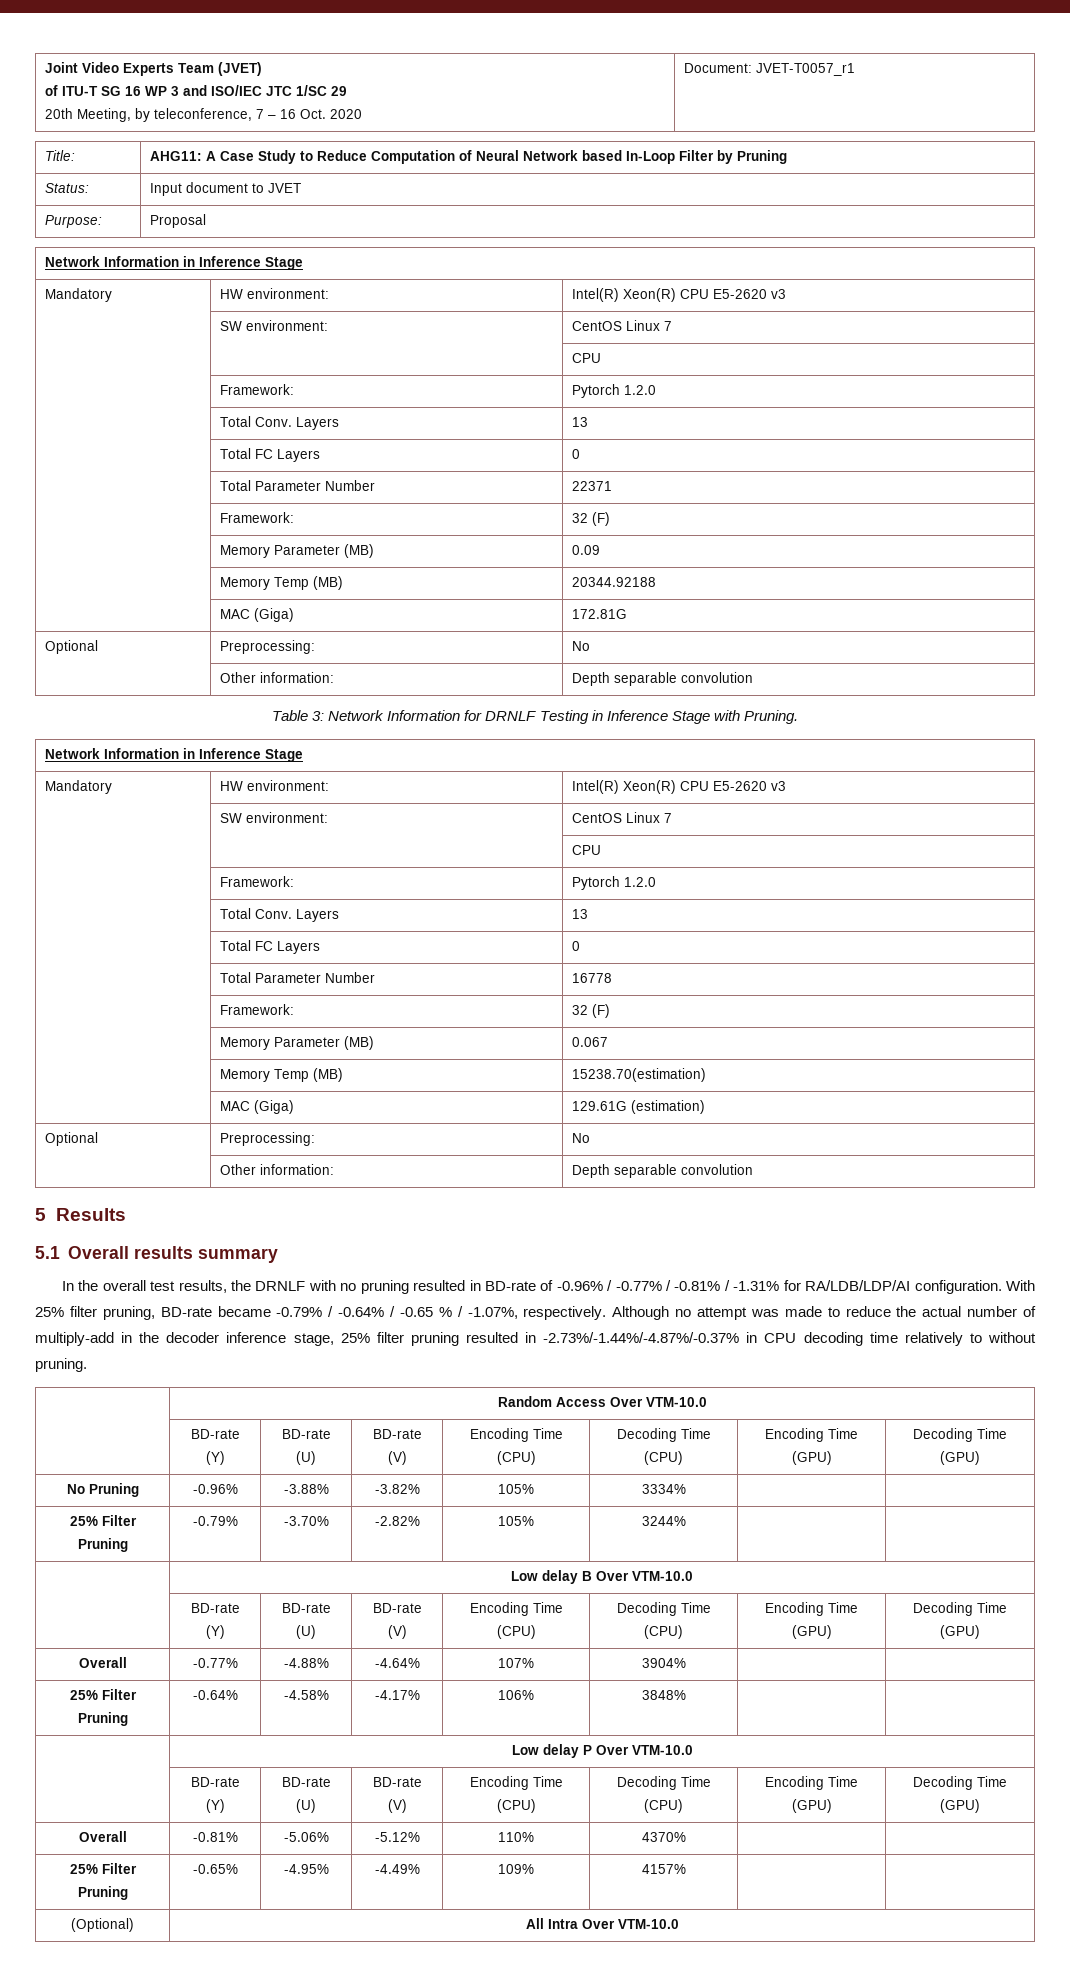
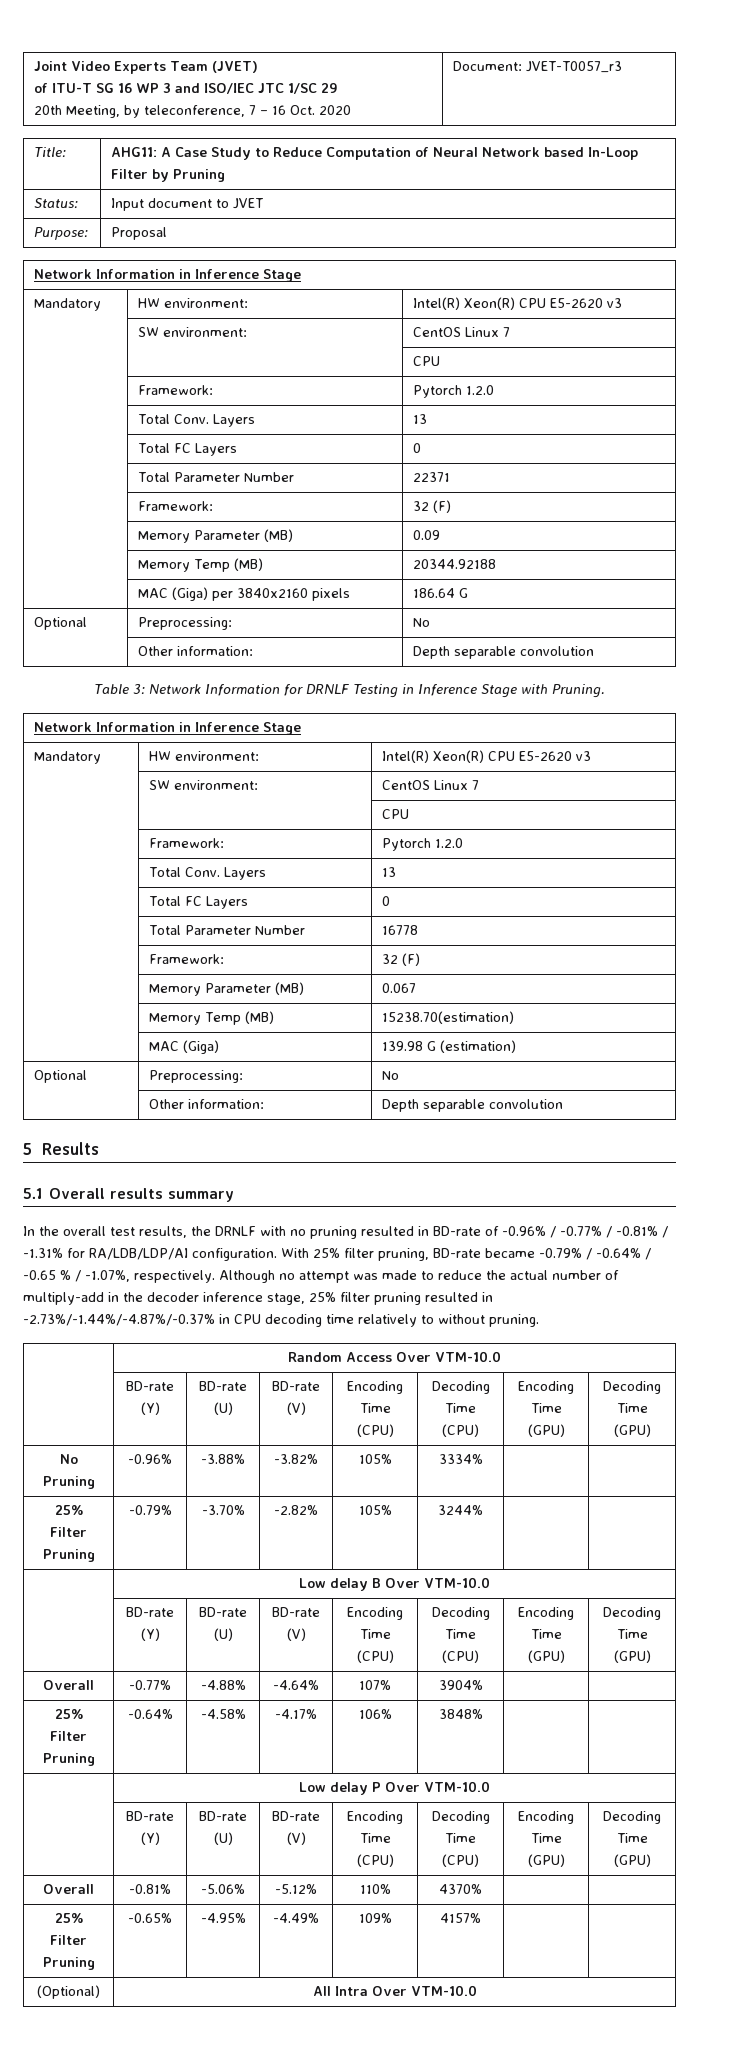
  Joint Video Experts Team (JVET)
  of ITU-T SG 16 WP 3 and ISO/IEC JTC 1/SC 29
- 20th Meeting, by teleconference, 7 – 16 Oct. 2020 | Document: JVET-T0057_r1
+ 20th Meeting, by teleconference, 7 – 16 Oct. 2020 | Document: JVET-T0057_r3
- | MAC (Giga) | 172.81G
+ | MAC (Giga) per 3840x2160 pixels | 186.64 G
- | MAC (Giga) | 129.61G (estimation)
+ | MAC (Giga) | 139.98 G (estimation)

